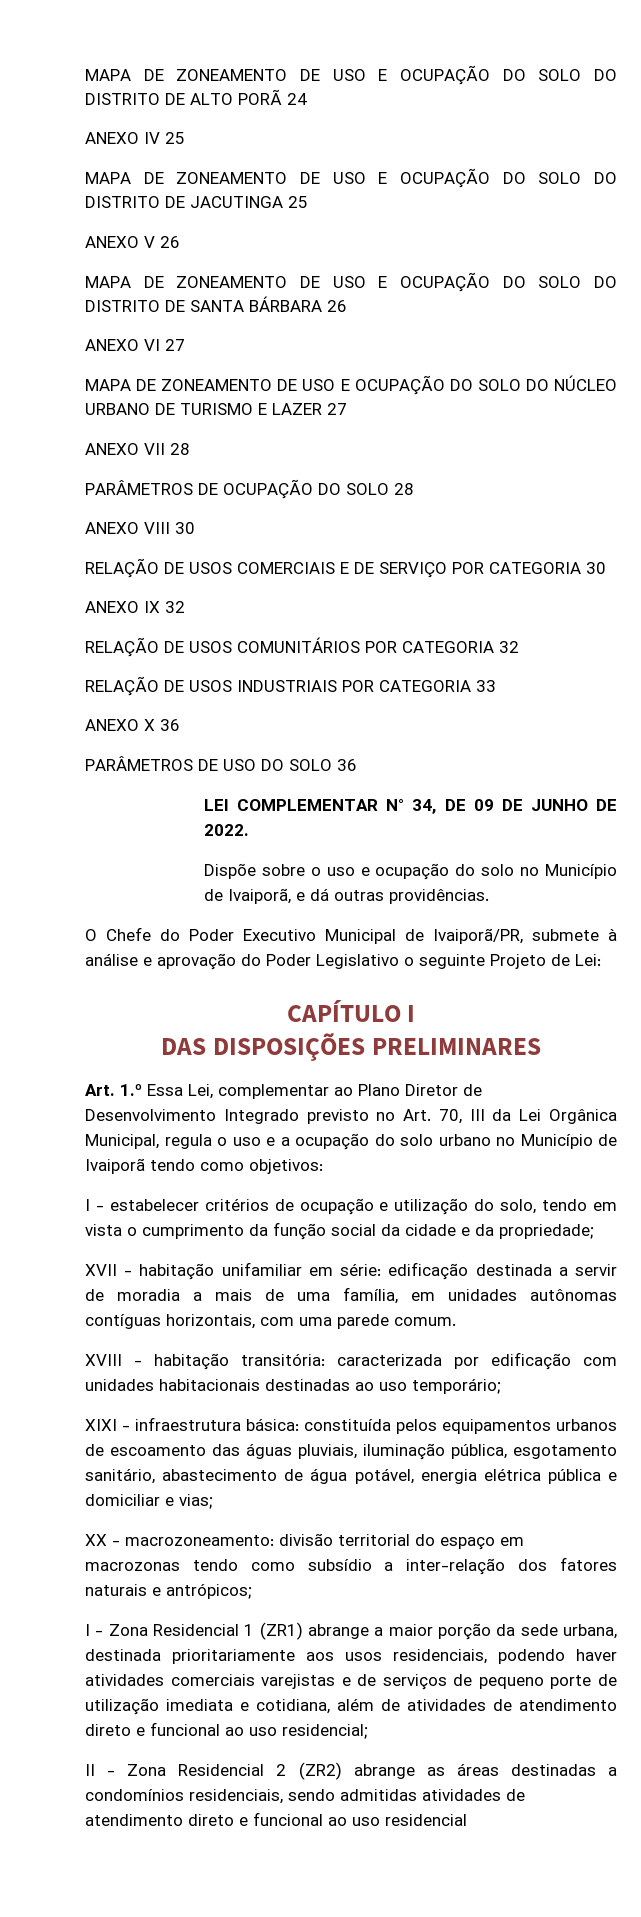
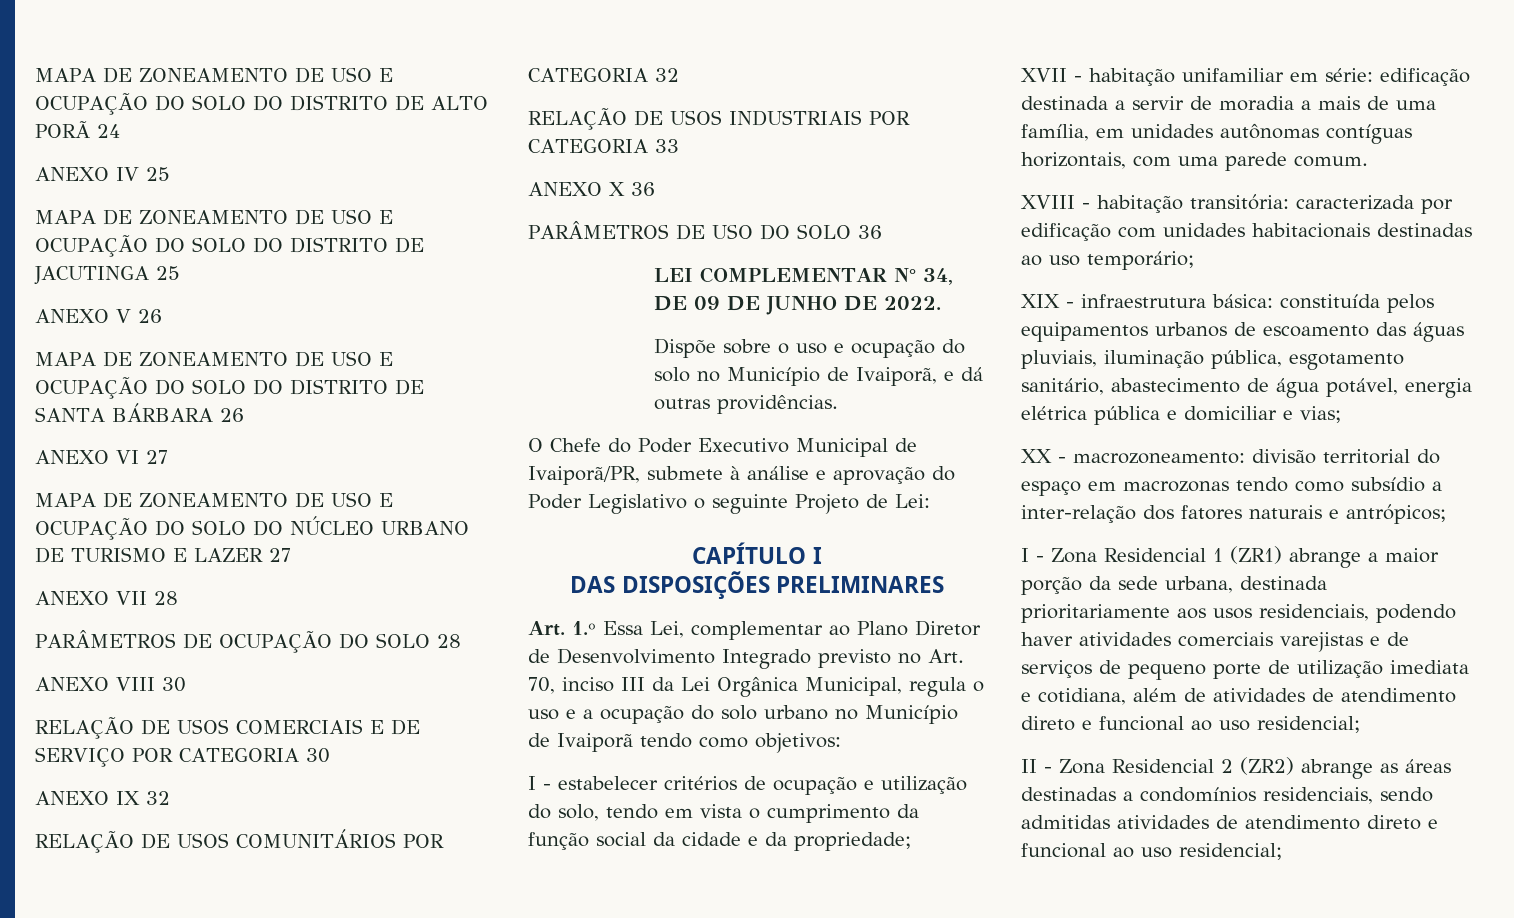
- Art. 1.º Essa Lei, complementar ao Plano Diretor de Desenvolvimento Integrado previsto no Art. 70, III da Lei Orgânica Municipal, regula o uso e a ocupação do solo urbano no Município de Ivaiporã tendo como objetivos:
+ Art. 1.º Essa Lei, complementar ao Plano Diretor de Desenvolvimento Integrado previsto no Art. 70, inciso III da Lei Orgânica Municipal, regula o uso e a ocupação do solo urbano no Município de Ivaiporã tendo como objetivos:
- XIXI - infraestrutura básica: constituída pelos equipamentos urbanos de escoamento das águas pluviais, iluminação pública, esgotamento sanitário, abastecimento de água potável, energia elétrica pública e domiciliar e vias;
+ XIX - infraestrutura básica: constituída pelos equipamentos urbanos de escoamento das águas pluviais, iluminação pública, esgotamento sanitário, abastecimento de água potável, energia elétrica pública e domiciliar e vias;
- II - Zona Residencial 2 (ZR2) abrange as áreas destinadas a condomínios residenciais, sendo admitidas atividades de atendimento direto e funcional ao uso residencial
+ II - Zona Residencial 2 (ZR2) abrange as áreas destinadas a condomínios residenciais, sendo admitidas atividades de atendimento direto e funcional ao uso residencial;

